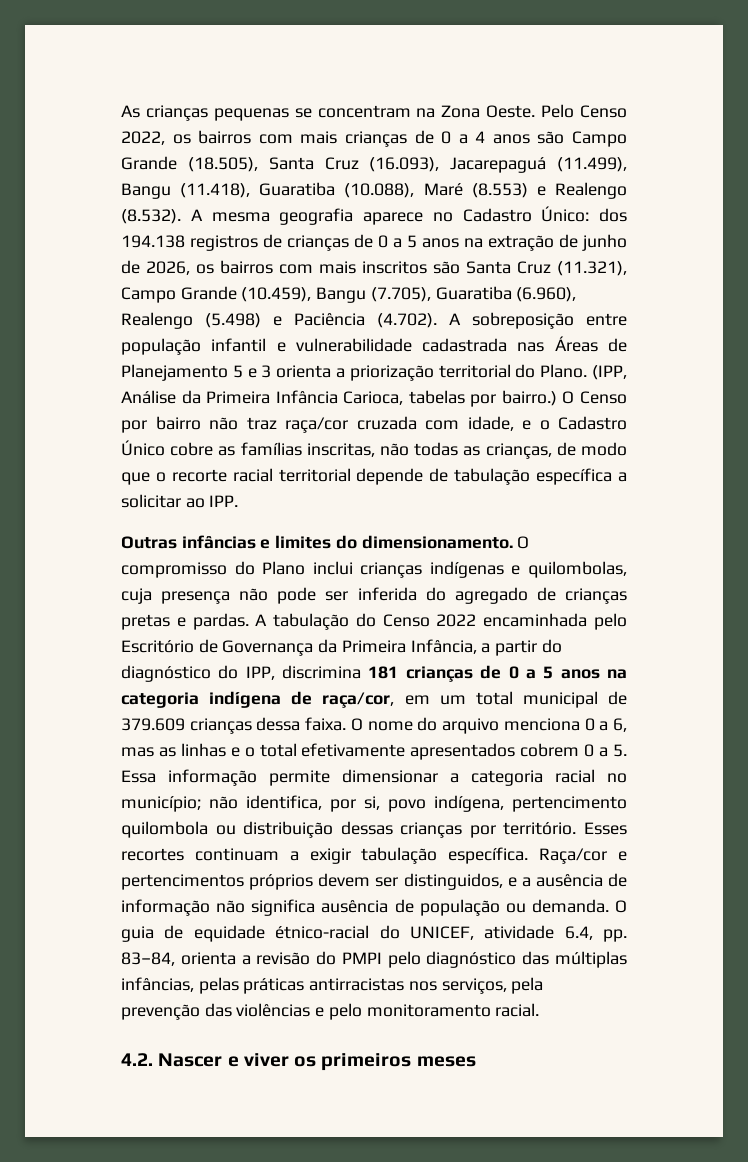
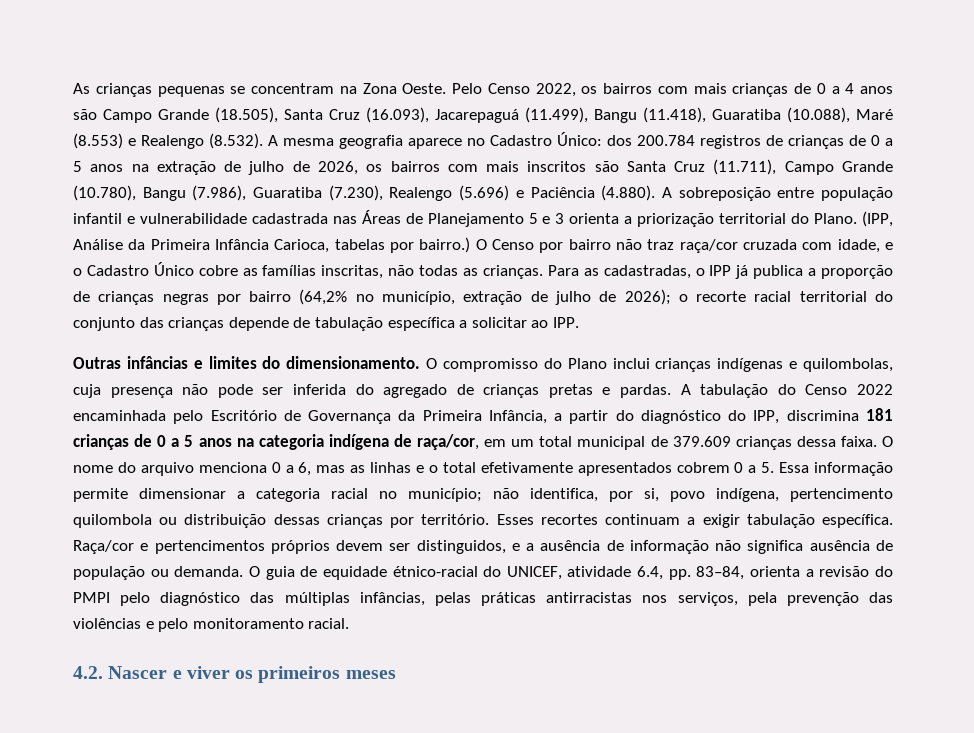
- dos 194.138 registros de crianças de 0 a 5 anos na extração de junho de 2026, os bairros com mais inscritos são Santa Cruz (11.321), Campo Grande (10.459), Bangu (7.705), Guaratiba (6.960), Realengo (5.498) e Paciência (4.702). A sobreposição entre população infantil e vulnerabilidade cadastrada nas Áreas de Planejamento 5 e 3 orienta a priorização territorial do Plano.
+ dos 200.784 registros de crianças de 0 a 5 anos na extração de julho de 2026, os bairros com mais inscritos são Santa Cruz (11.711), Campo Grande (10.780), Bangu (7.986), Guaratiba (7.230), Realengo (5.696) e Paciência (4.880). A sobreposição entre população infantil e vulnerabilidade cadastrada nas Áreas de Planejamento 5 e 3 orienta a priorização territorial do Plano.
- O Censo por bairro não traz raça/cor cruzada com idade, e o Cadastro Único cobre as famílias inscritas, não todas as crianças, de modo que o recorte racial territorial depende de tabulação específica a solicitar ao IPP.
+ O Censo por bairro não traz raça/cor cruzada com idade, e o Cadastro Único cobre as famílias inscritas, não todas as crianças. Para as cadastradas, o IPP já publica a proporção de crianças negras por bairro (64,2% no município, extração de julho de 2026); o recorte racial territorial do conjunto das crianças depende de tabulação específica a solicitar ao IPP.

